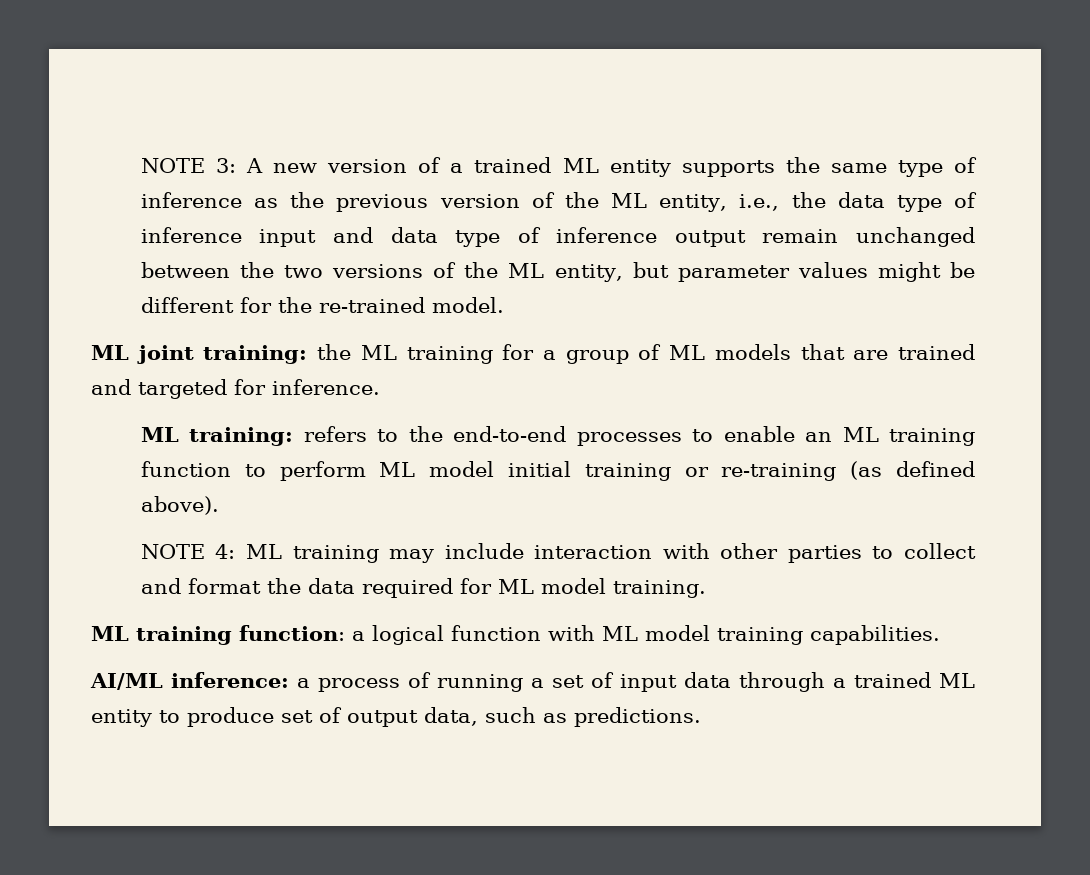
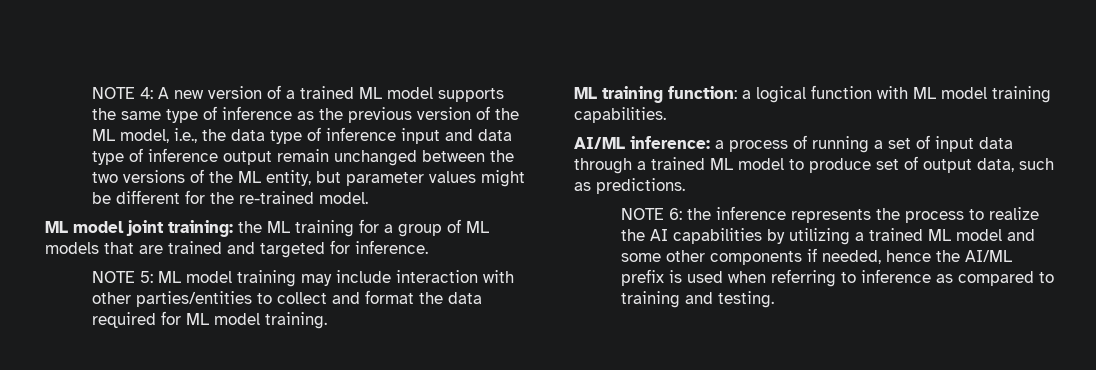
- NOTE 3: A new version of a trained ML entity supports the same type of inference as the previous version of the ML entity, i.e., the data type of inference input and data type of inference output remain unchanged between the two versions of the ML entity, but parameter values might be different for the re-trained model.
+ NOTE 4: A new version of a trained ML model supports the same type of inference as the previous version of the ML model, i.e., the data type of inference input and data type of inference output remain unchanged between the two versions of the ML entity, but parameter values might be different for the re-trained model.
- ML joint training: the ML training for a group of ML models that are trained and targeted for inference.
+ ML model joint training: the ML training for a group of ML models that are trained and targeted for inference.
- ML training: refers to the end-to-end processes to enable an ML training function to perform ML model initial training or re-training (as defined above).
- NOTE 4: ML training may include interaction with other parties to collect and format the data required for ML model training.
+ NOTE 5: ML model training may include interaction with other parties/entities to collect and format the data required for ML model training.
- AI/ML inference: a process of running a set of input data through a trained ML entity to produce set of output data, such as predictions.
+ AI/ML inference: a process of running a set of input data through a trained ML model to produce set of output data, such as predictions.
+ NOTE 6: the inference represents the process to realize the AI capabilities by utilizing a trained ML model and some other components if needed, hence the AI/ML prefix is used when referring to inference as compared to training and testing.

